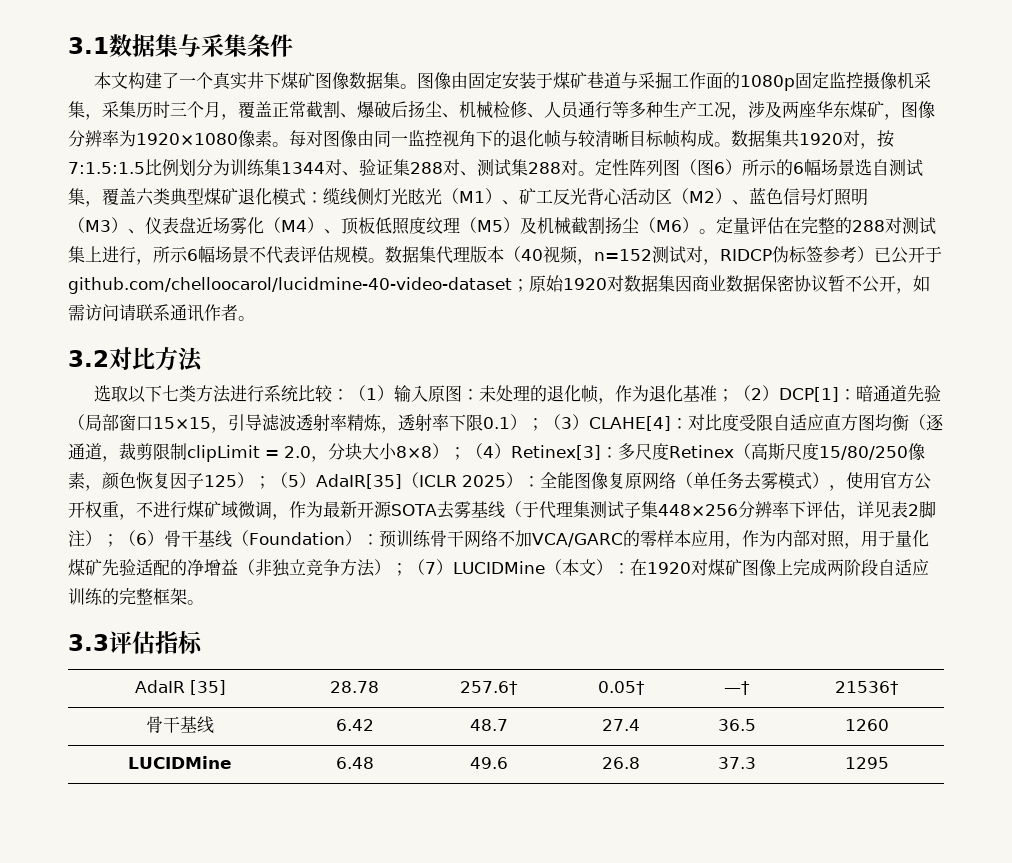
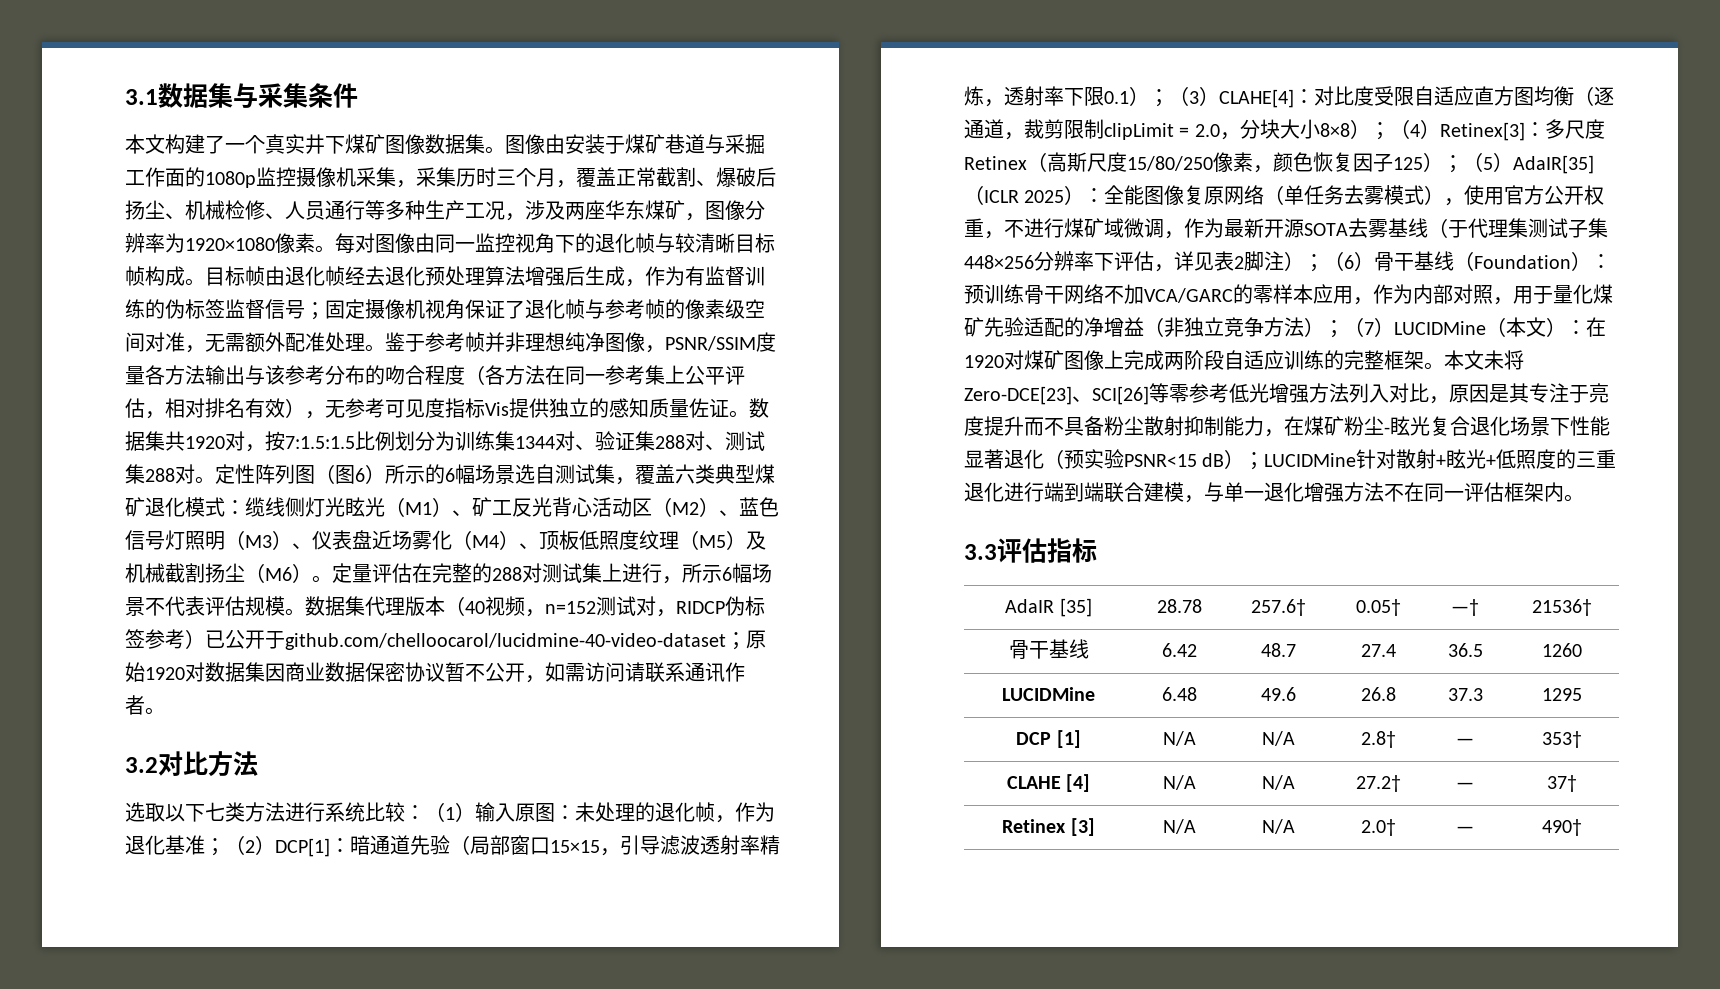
- 图像由固定安装于煤矿巷道与采掘工作面的1080p固定监控摄像机采集，采集历时三个月，覆盖正常截割、爆破后扬尘、机械检修、人员通行等多种生产工况，涉及两座华东煤矿，图像分辨率为1920×1080像素。
+ 图像由安装于煤矿巷道与采掘工作面的1080p监控摄像机采集，采集历时三个月，覆盖正常截割、爆破后扬尘、机械检修、人员通行等多种生产工况，涉及两座华东煤矿，图像分辨率为1920×1080像素。
+ 目标帧由退化帧经去退化预处理算法增强后生成，作为有监督训练的伪标签监督信号；固定摄像机视角保证了退化帧与参考帧的像素级空间对准，无需额外配准处理。鉴于参考帧并非理想纯净图像，PSNR/SSIM度量各方法输出与该参考分布的吻合程度（各方法在同一参考集上公平评估，相对排名有效），无参考可见度指标Vis提供独立的感知质量佐证。
+ 本文未将Zero-DCE[23]、SCI[26]等零参考低光增强方法列入对比，原因是其专注于亮度提升而不具备粉尘散射抑制能力，在煤矿粉尘-眩光复合退化场景下性能显著退化（预实验PSNR<15 dB）；LUCIDMine针对散射+眩光+低照度的三重退化进行端到端联合建模，与单一退化增强方法不在同一评估框架内。
+ DCP [1] | N/A | N/A | 2.8† | — | 353†
+ CLAHE [4] | N/A | N/A | 27.2† | — | 37†
+ Retinex [3] | N/A | N/A | 2.0† | — | 490†

